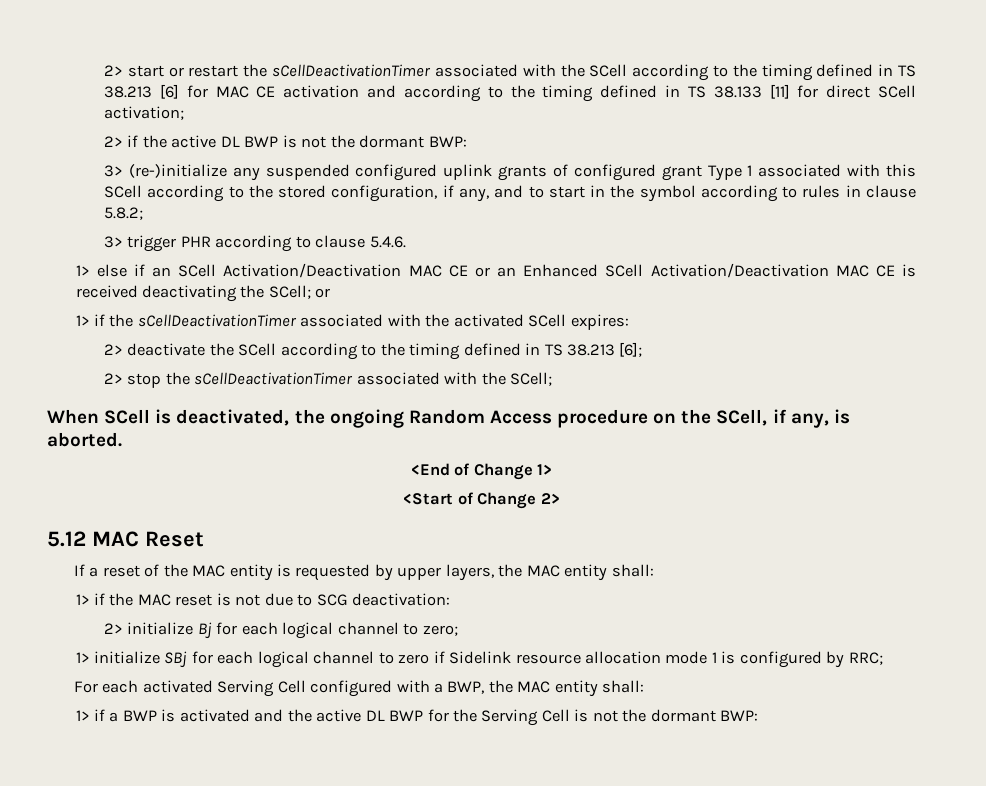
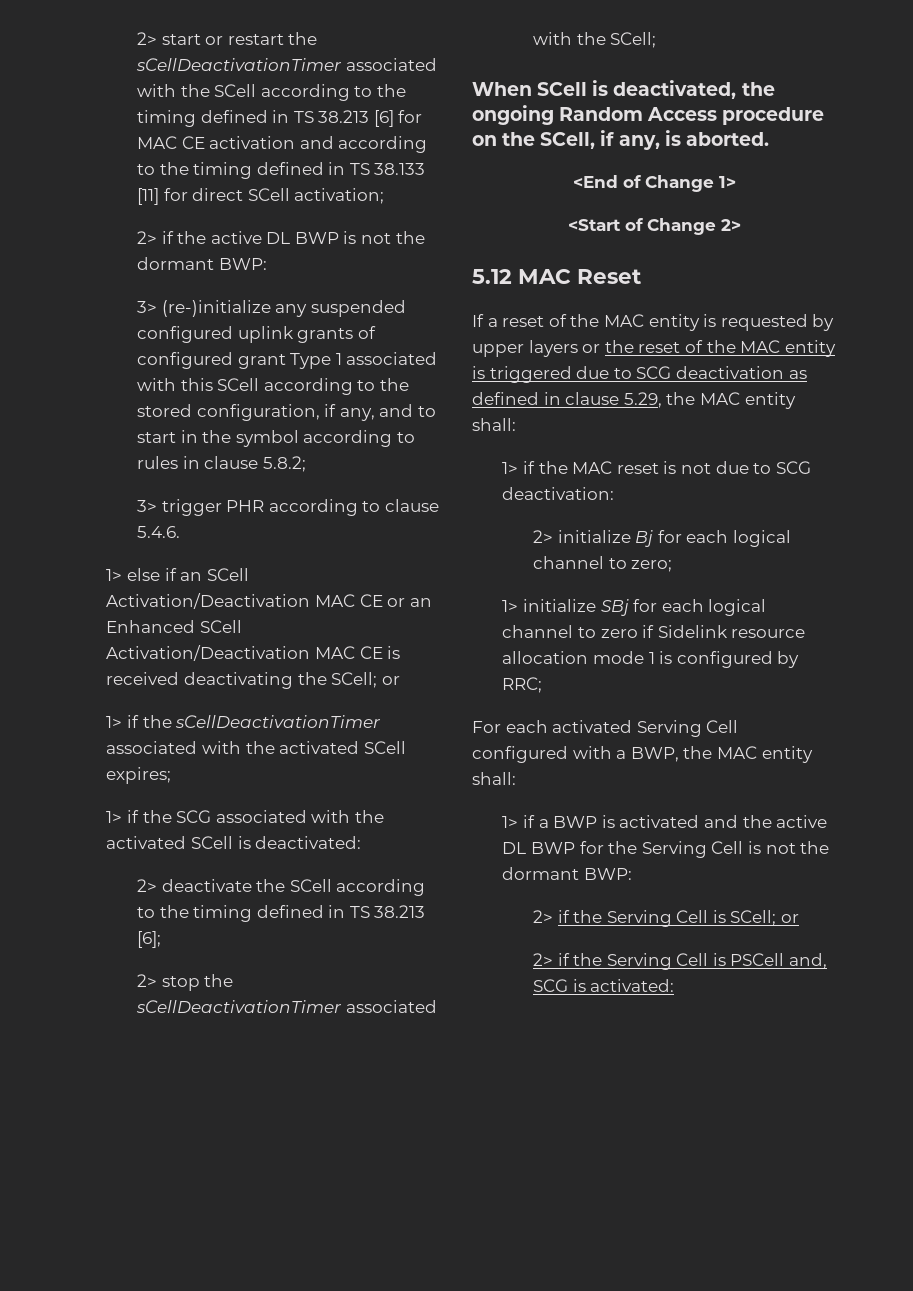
- 1> if the sCellDeactivationTimer associated with the activated SCell expires:
+ 1> if the sCellDeactivationTimer associated with the activated SCell expires;
+ 1> if the SCG associated with the activated SCell is deactivated:
- If a reset of the MAC entity is requested by upper layers, the MAC entity shall:
+ If a reset of the MAC entity is requested by upper layers or the reset of the MAC entity is triggered due to SCG deactivation as defined in clause 5.29, the MAC entity shall:
+ 2> if the Serving Cell is SCell; or
+ 2> if the Serving Cell is PSCell and, SCG is activated:

